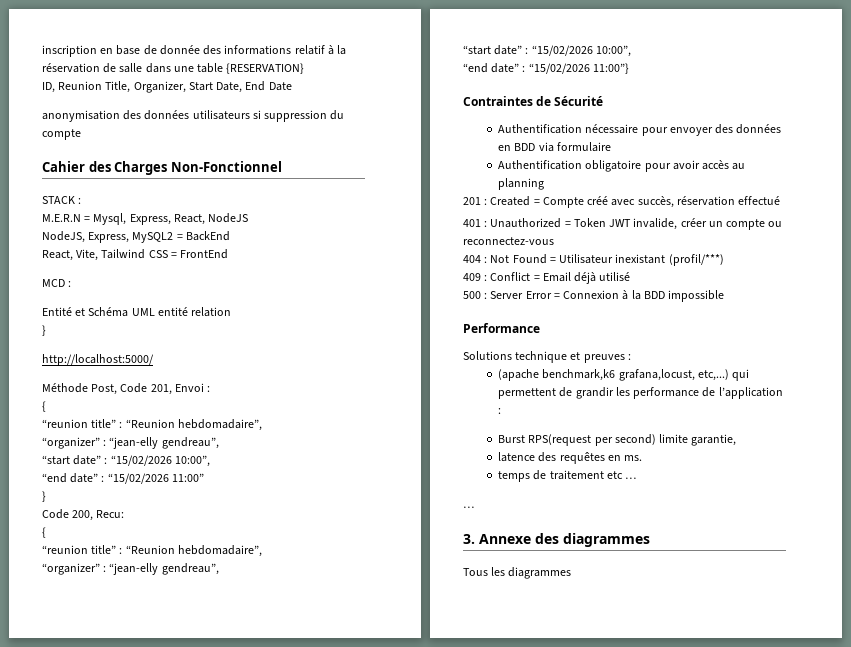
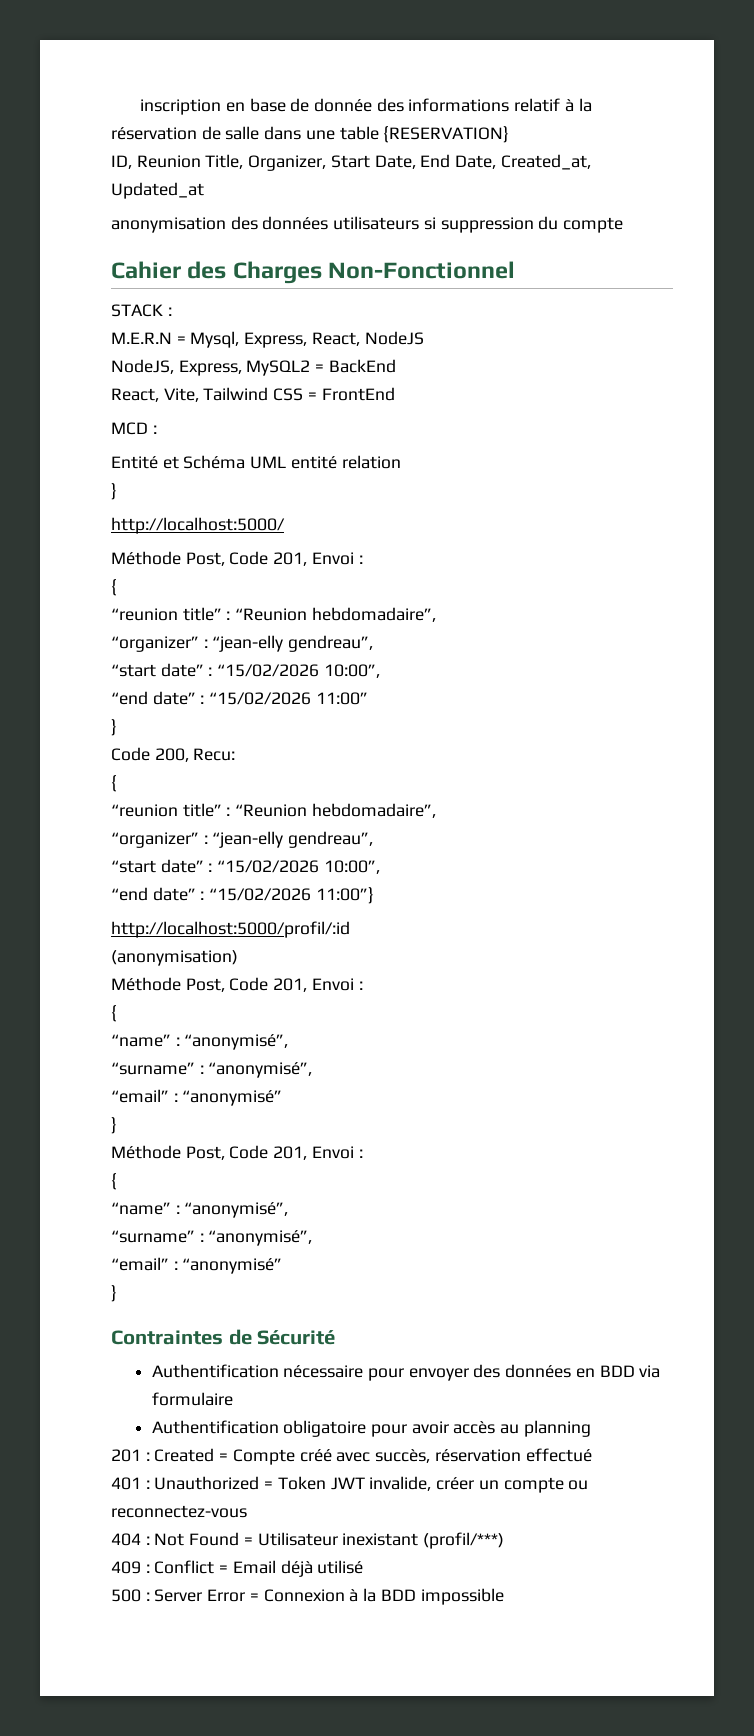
- ID, Reunion Title, Organizer, Start Date, End Date
+ ID, Reunion Title, Organizer, Start Date, End Date, Created_at, Updated_at
+ http://localhost:5000/profil/:id
+ (anonymisation)
+ Méthode Post, Code 201, Envoi :
+ {
+ “name” : “anonymisé”,
+ “surname” : “anonymisé”,
+ “email” : “anonymisé”
+ }
+ Méthode Post, Code 201, Envoi :
+ {
+ “name” : “anonymisé”,
+ “surname” : “anonymisé”,
+ “email” : “anonymisé”
+ }
- Performance
- Solutions technique et preuves :
- (apache benchmark,k6 grafana,locust, etc,...) qui permettent de grandir les performance de l’application :
- Burst RPS(request per second) limite garantie,
- latence des requêtes en ms.
- temps de traitement etc …
- …
- 3. Annexe des diagrammes
- Tous les diagrammes

